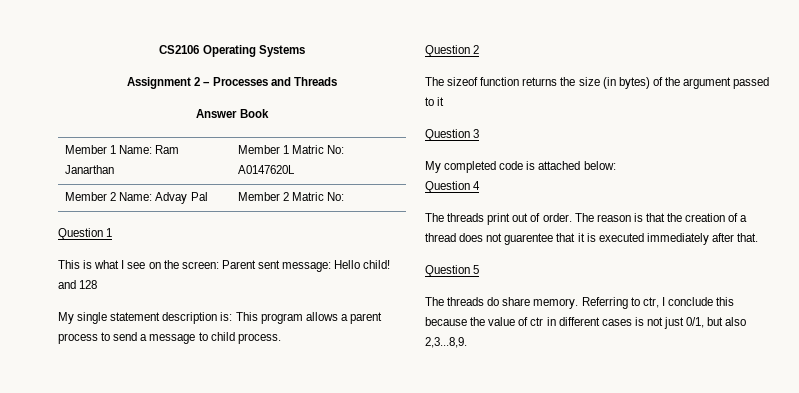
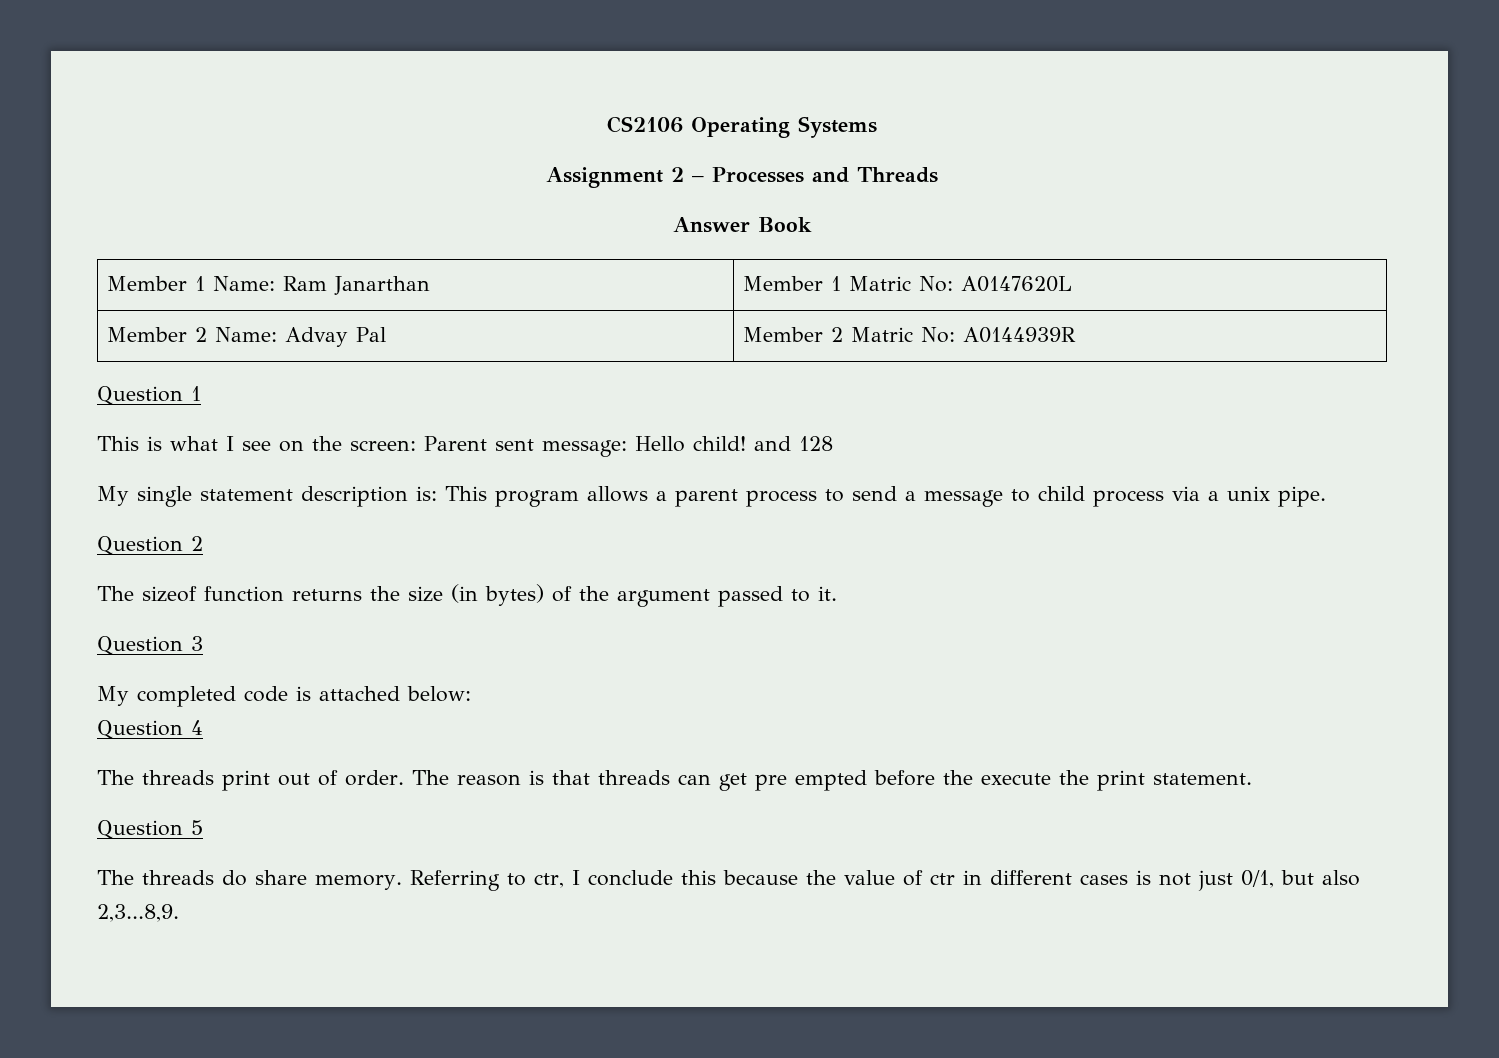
- Member 2 Name: Advay Pal | Member 2 Matric No:
+ Member 2 Name: Advay Pal | Member 2 Matric No: A0144939R
- My single statement description is: This program allows a parent process to send a message to child process.
+ My single statement description is: This program allows a parent process to send a message to child process via a unix pipe.
- The sizeof function returns the size (in bytes) of the argument passed to it
+ The sizeof function returns the size (in bytes) of the argument passed to it.
- The reason is that the creation of a thread does not guarentee that it is executed immediately after that.
+ The reason is that threads can get pre empted before the execute the print statement.

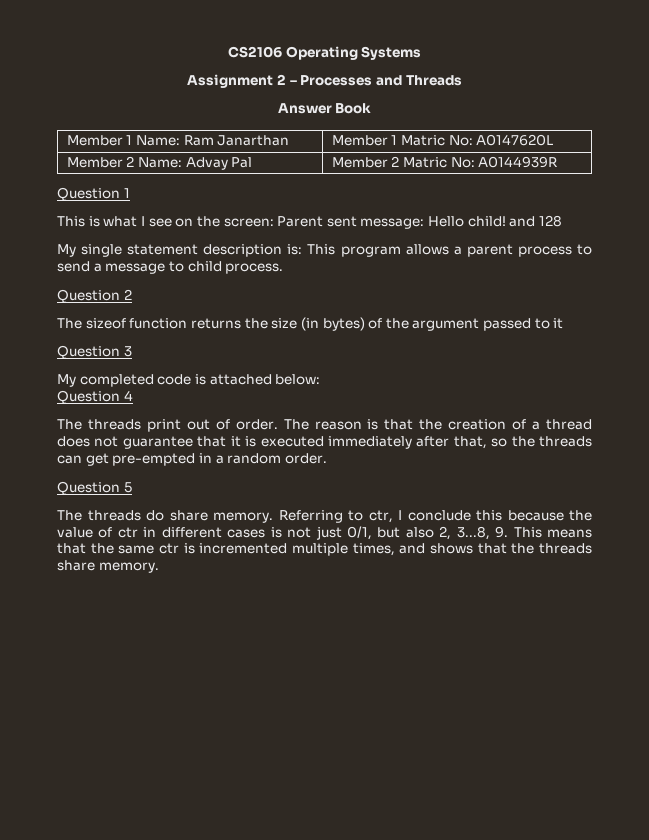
- My single statement description is: This program allows a parent process to send a message to child process via a unix pipe.
+ My single statement description is: This program allows a parent process to send a message to child process.
- The sizeof function returns the size (in bytes) of the argument passed to it.
+ The sizeof function returns the size (in bytes) of the argument passed to it
- The reason is that threads can get pre empted before the execute the print statement.
+ The reason is that the creation of a thread does not guarantee that it is executed immediately after that, so the threads can get pre-empted in a random order.
- Referring to ctr, I conclude this because the value of ctr in different cases is not just 0/1, but also 2,3...8,9.
+ Referring to ctr, I conclude this because the value of ctr in different cases is not just 0/1, but also 2, 3...8, 9. This means that the same ctr is incremented multiple times, and shows that the threads share memory.

